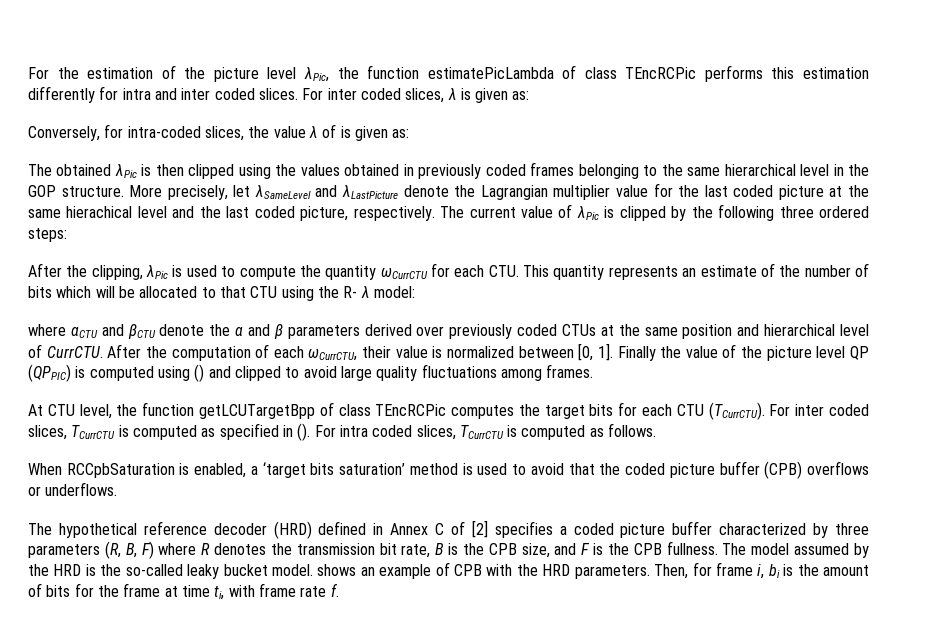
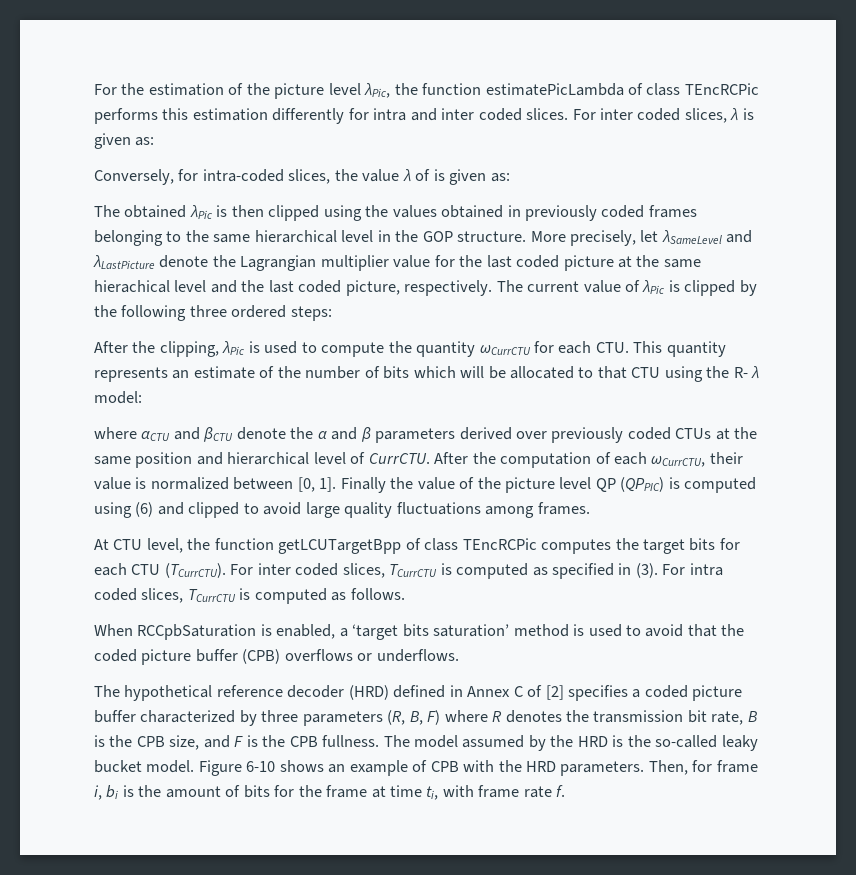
- Finally the value of the picture level QP (QPPIC) is computed using () and clipped to avoid large quality fluctuations among frames.
+ Finally the value of the picture level QP (QPPIC) is computed using (6) and clipped to avoid large quality fluctuations among frames.
- For inter coded slices, TCurrCTU is computed as specified in ().
+ For inter coded slices, TCurrCTU is computed as specified in (3).
- The model assumed by the HRD is the so-called leaky bucket model. shows an example of CPB with the HRD parameters.
+ The model assumed by the HRD is the so-called leaky bucket model. Figure 6-10 shows an example of CPB with the HRD parameters.

